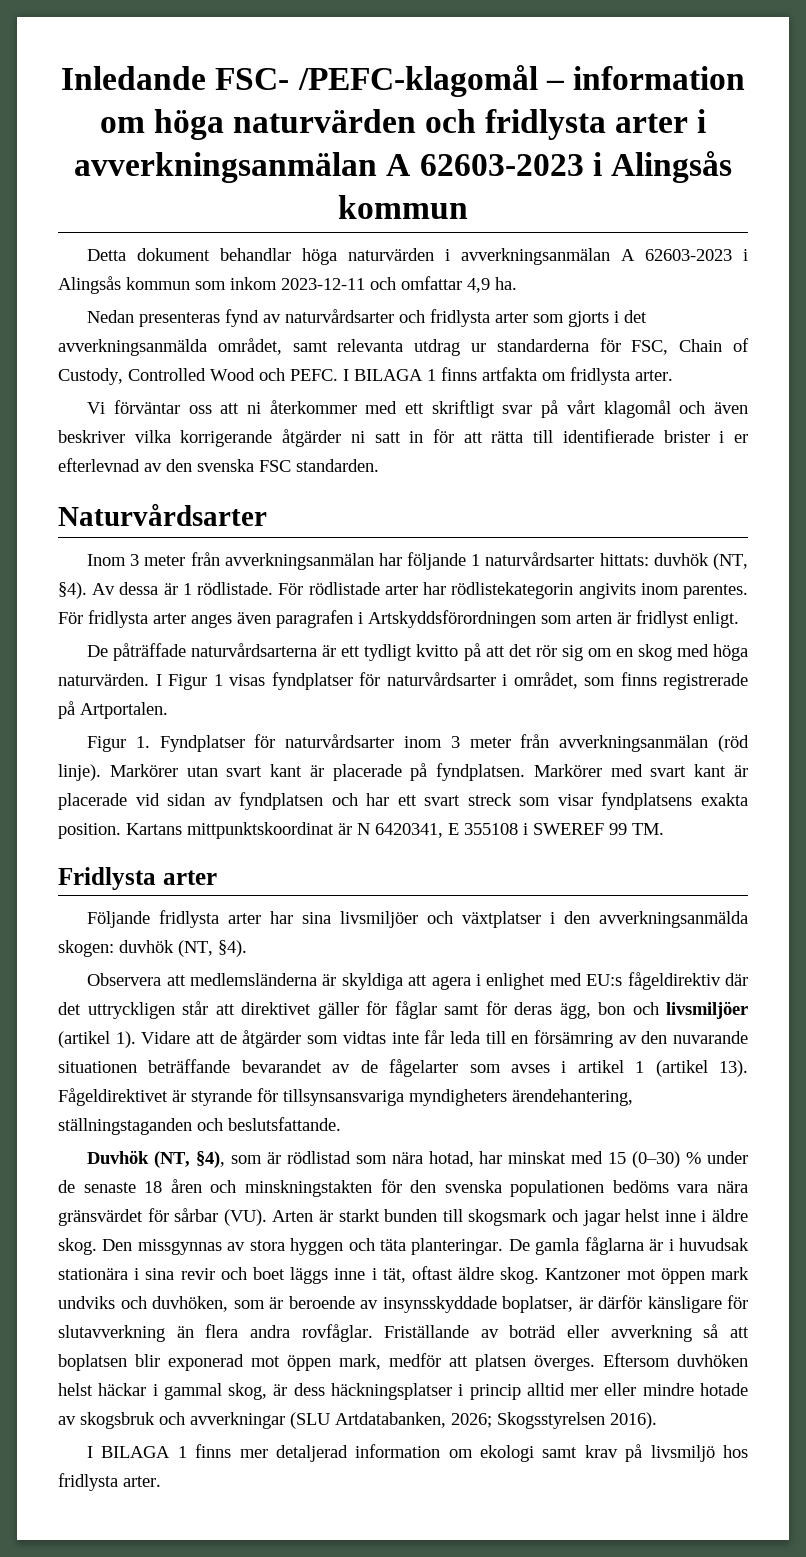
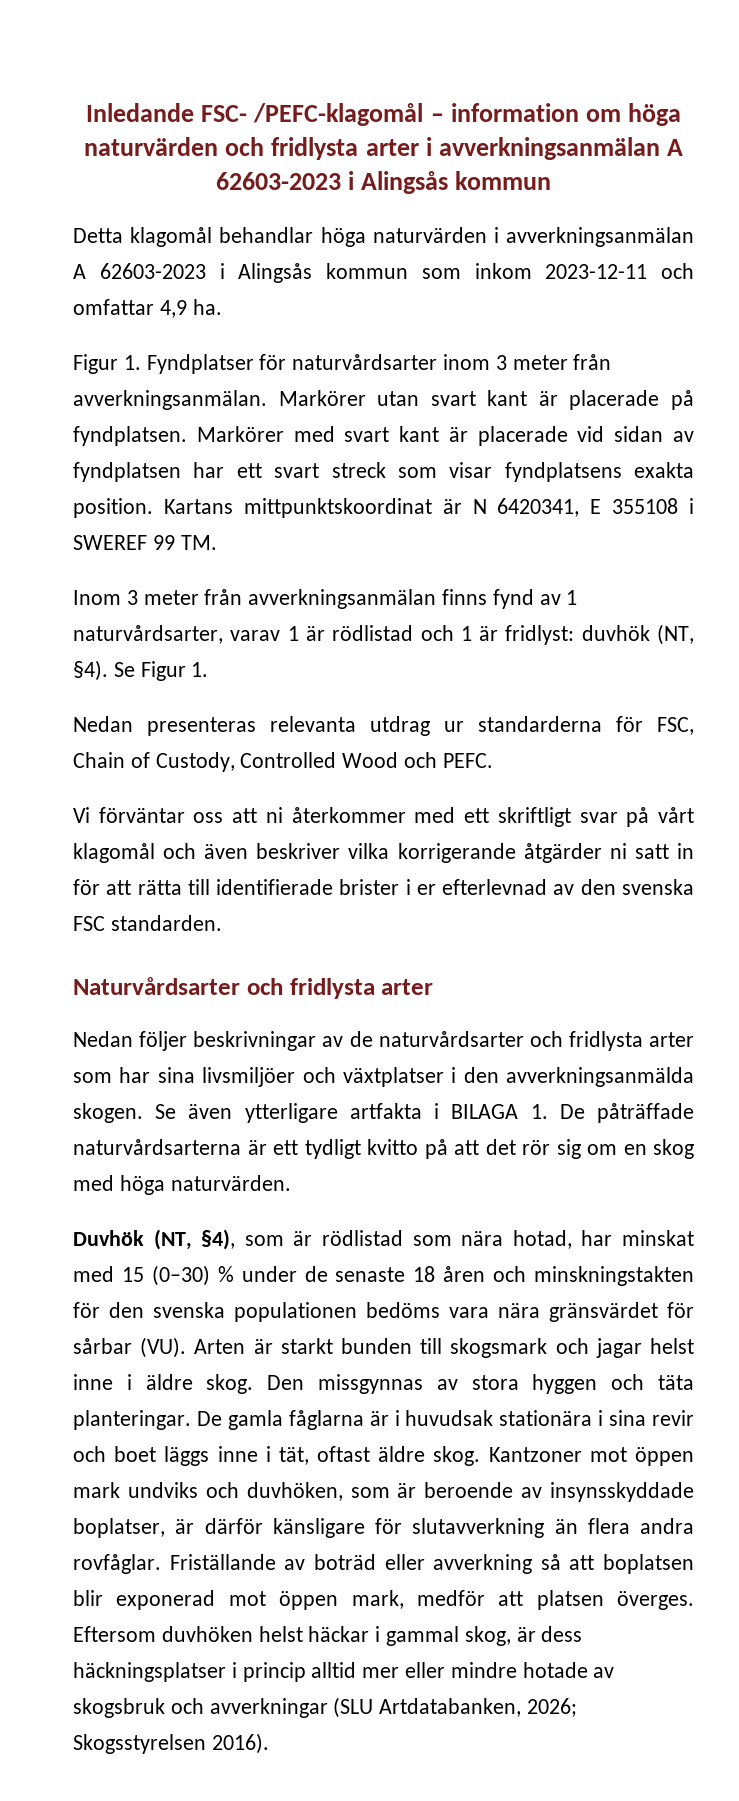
- Detta dokument behandlar höga naturvärden i avverkningsanmälan A 62603-2023 i Alingsås kommun som inkom 2023-12-11 och omfattar 4,9 ha.
+ Detta klagomål behandlar höga naturvärden i avverkningsanmälan A 62603-2023 i Alingsås kommun som inkom 2023-12-11 och omfattar 4,9 ha.
- Nedan presenteras fynd av naturvårdsarter och fridlysta arter som gjorts i det avverkningsanmälda området, samt relevanta utdrag ur standarderna för FSC, Chain of Custody, Controlled Wood och PEFC. I BILAGA 1 finns artfakta om fridlysta arter.
+ Figur 1. Fyndplatser för naturvårdsarter inom 3 meter från avverkningsanmälan. Markörer utan svart kant är placerade på fyndplatsen. Markörer med svart kant är placerade vid sidan av fyndplatsen har ett svart streck som visar fyndplatsens exakta position. Kartans mittpunktskoordinat är N 6420341, E 355108 i SWEREF 99 TM.
+ Inom 3 meter från avverkningsanmälan finns fynd av 1 naturvårdsarter, varav 1 är rödlistad och 1 är fridlyst: duvhök (NT, §4). Se Figur 1.
+ Nedan presenteras relevanta utdrag ur standarderna för FSC, Chain of Custody, Controlled Wood och PEFC.
- Naturvårdsarter
- Inom 3 meter från avverkningsanmälan har följande 1 naturvårdsarter hittats: duvhök (NT, §4). Av dessa är 1 rödlistade. För rödlistade arter har rödlistekategorin angivits inom parentes. För fridlysta arter anges även paragrafen i Artskyddsförordningen som arten är fridlyst enligt.
- De påträffade naturvårdsarterna är ett tydligt kvitto på att det rör sig om en skog med höga naturvärden. I Figur 1 visas fyndplatser för naturvårdsarter i området, som finns registrerade på Artportalen.
- Figur 1. Fyndplatser för naturvårdsarter inom 3 meter från avverkningsanmälan (röd linje). Markörer utan svart kant är placerade på fyndplatsen. Markörer med svart kant är placerade vid sidan av fyndplatsen och har ett svart streck som visar fyndplatsens exakta position. Kartans mittpunktskoordinat är N 6420341, E 355108 i SWEREF 99 TM.
- Fridlysta arter
- Följande fridlysta arter har sina livsmiljöer och växtplatser i den avverkningsanmälda skogen: duvhök (NT, §4).
- Observera att medlemsländerna är skyldiga att agera i enlighet med EU:s fågeldirektiv där det uttryckligen står att direktivet gäller för fåglar samt för deras ägg, bon och livsmiljöer (artikel 1). Vidare att de åtgärder som vidtas inte får leda till en försämring av den nuvarande situationen beträffande bevarandet av de fågelarter som avses i artikel 1 (artikel 13). Fågeldirektivet är styrande för tillsynsansvariga myndigheters ärendehantering, ställningstaganden och beslutsfattande.
+ Naturvårdsarter och fridlysta arter
+ Nedan följer beskrivningar av de naturvårdsarter och fridlysta arter som har sina livsmiljöer och växtplatser i den avverkningsanmälda skogen. Se även ytterligare artfakta i BILAGA 1. De påträffade naturvårdsarterna är ett tydligt kvitto på att det rör sig om en skog med höga naturvärden.
- I BILAGA 1 finns mer detaljerad information om ekologi samt krav på livsmiljö hos fridlysta arter.

